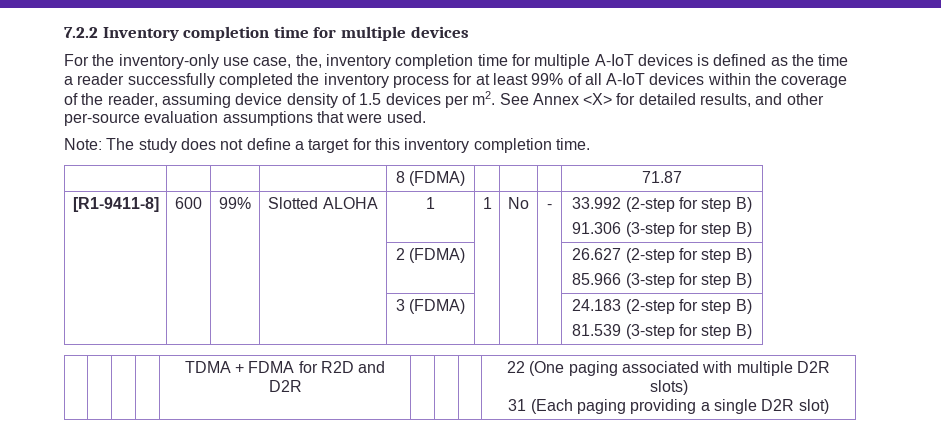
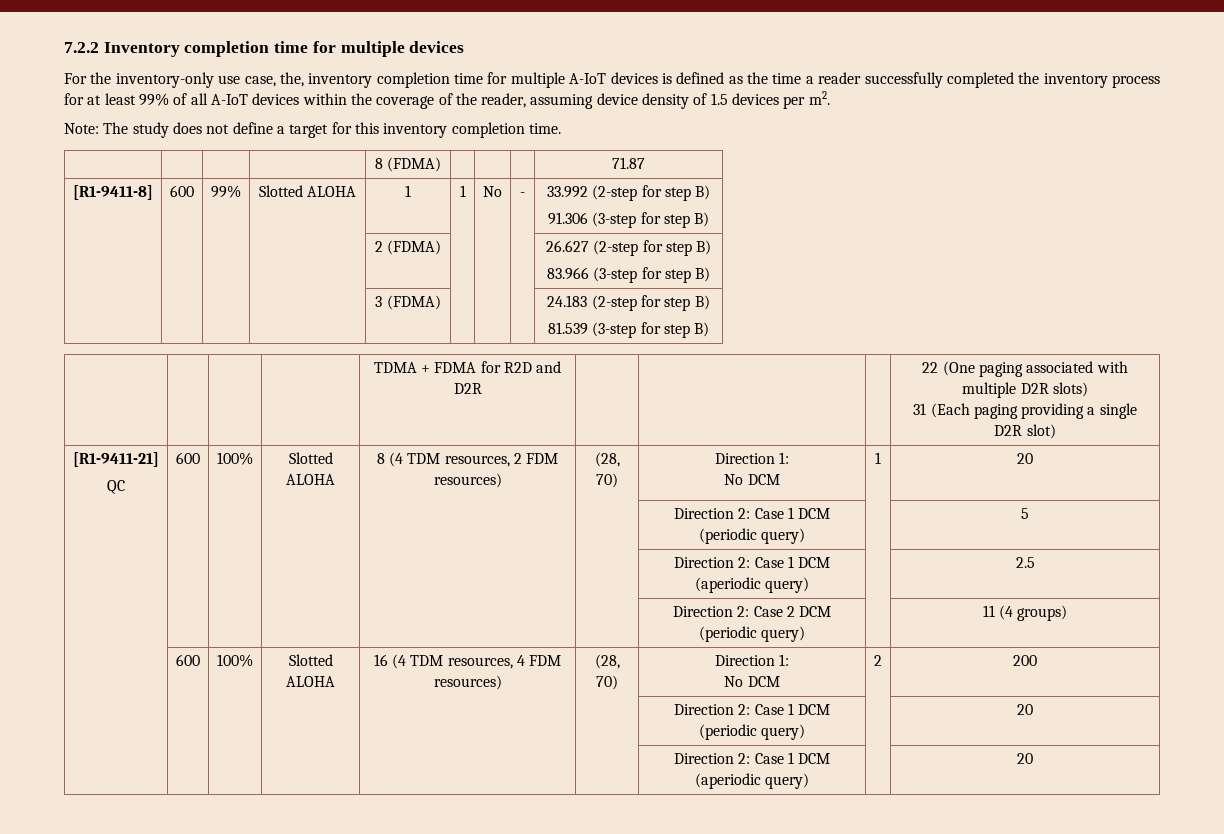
- See Annex <X> for detailed results, and other per-source evaluation assumptions that were used.
  | | | | 2 (FDMA) | | | | 26.627 (2-step for step B)
- 85.966 (3-step for step B)
+ 83.966 (3-step for step B)
+ [R1-9411-21]
+ QC | 600 | 100% | Slotted ALOHA | 8 (4 TDM resources, 2 FDM resources) | (28, 70) | Direction 1:
+ No DCM | 1 | 20
+ | | | | | | Direction 2: Case 1 DCM (periodic query) | | 5
+ | | | | | | Direction 2: Case 1 DCM (aperiodic query) | | 2.5
+ | | | | | | Direction 2: Case 2 DCM (periodic query) | | 11 (4 groups)
+ | 600 | 100% | Slotted ALOHA | 16 (4 TDM resources, 4 FDM resources) | (28, 70) | Direction 1:
+ No DCM | 2 | 200
+ | | | | | | Direction 2: Case 1 DCM (periodic query) | | 20
+ | | | | | | Direction 2: Case 1 DCM (aperiodic query) | | 20

